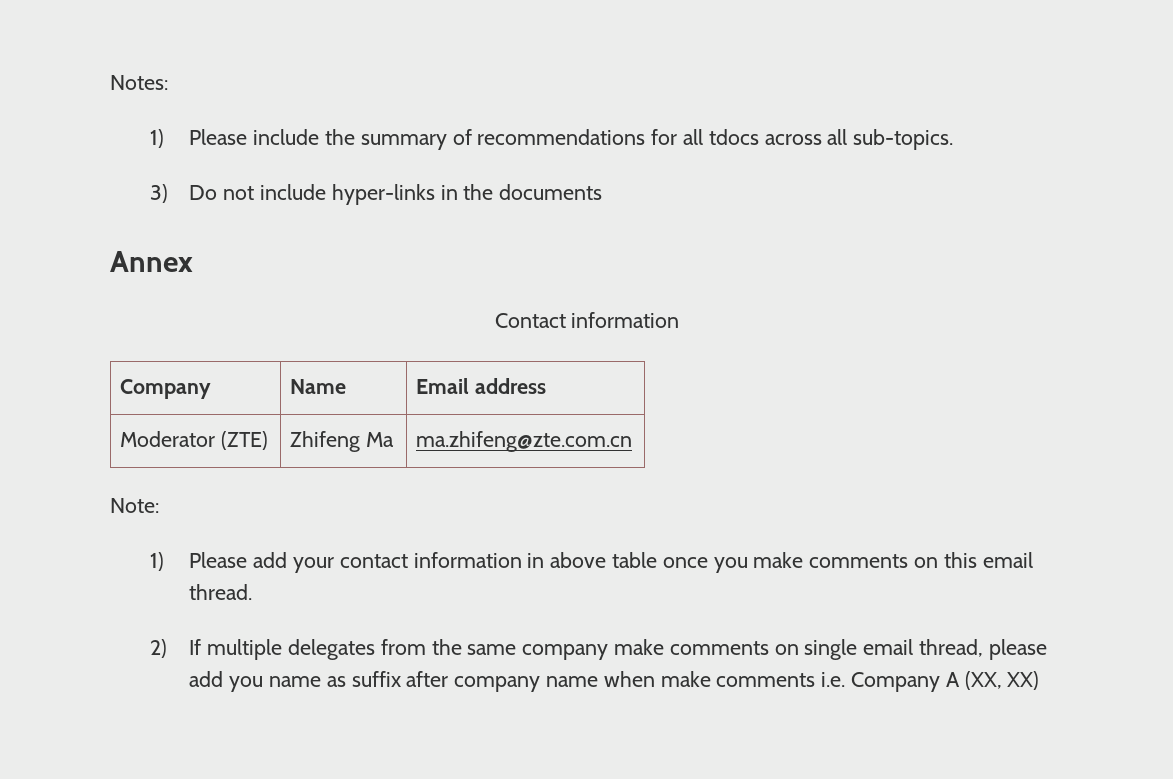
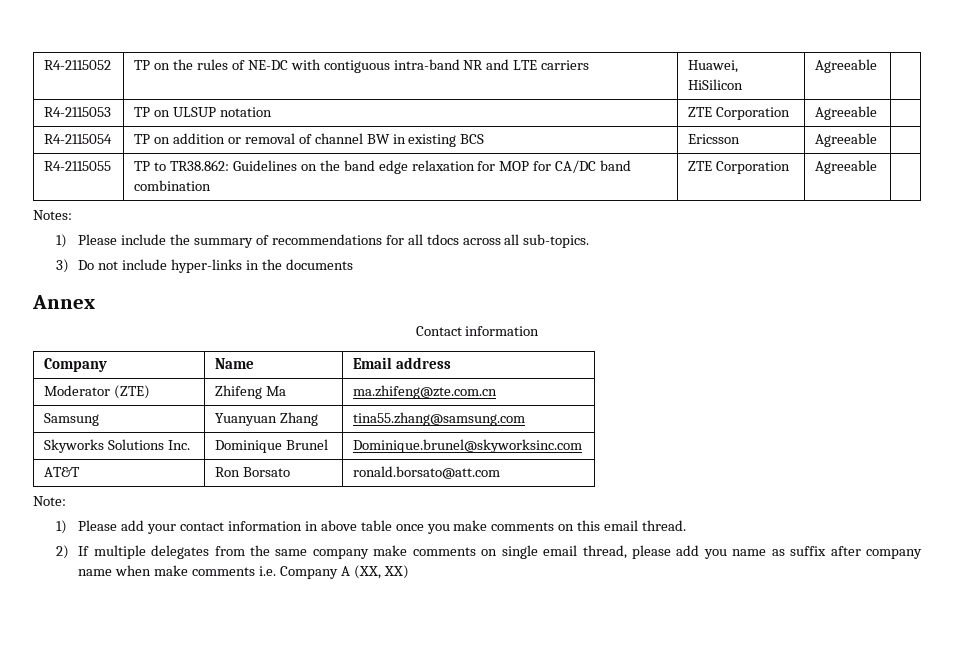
+ R4-2115052 | TP on the rules of NE-DC with contiguous intra-band NR and LTE carriers | Huawei, HiSilicon | Agreeable |
+ R4-2115053 | TP on ULSUP notation | ZTE Corporation | Agreeable |
+ R4-2115054 | TP on addition or removal of channel BW in existing BCS | Ericsson | Agreeable |
+ R4-2115055 | TP to TR38.862: Guidelines on the band edge relaxation for MOP for CA/DC band combination | ZTE Corporation | Agreeable |
+ Samsung | Yuanyuan Zhang | tina55.zhang@samsung.com
+ Skyworks Solutions Inc. | Dominique Brunel | Dominique.brunel@skyworksinc.com
+ AT&T | Ron Borsato | ronald.borsato@att.com

